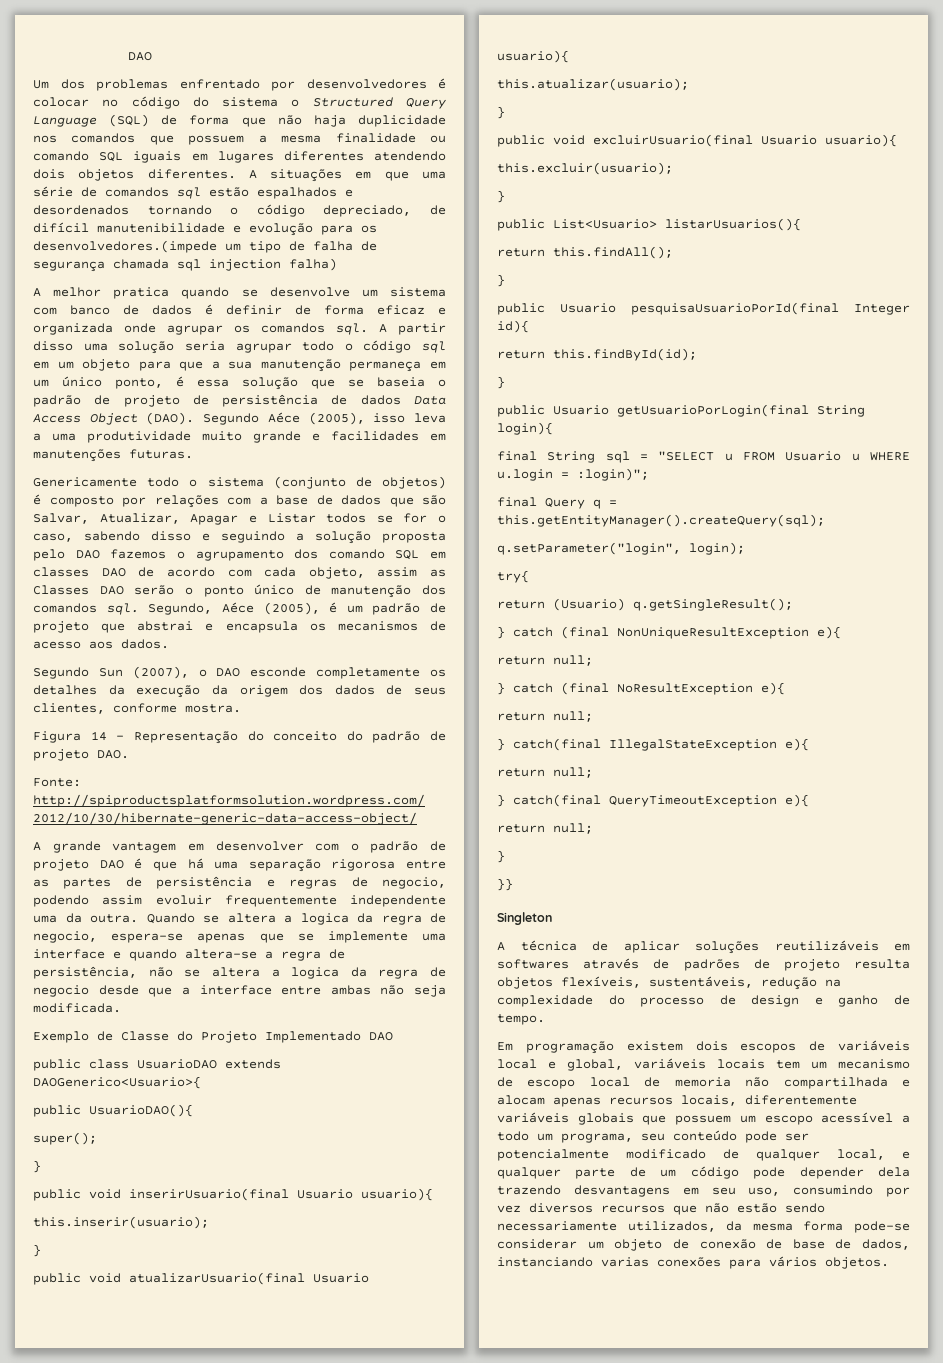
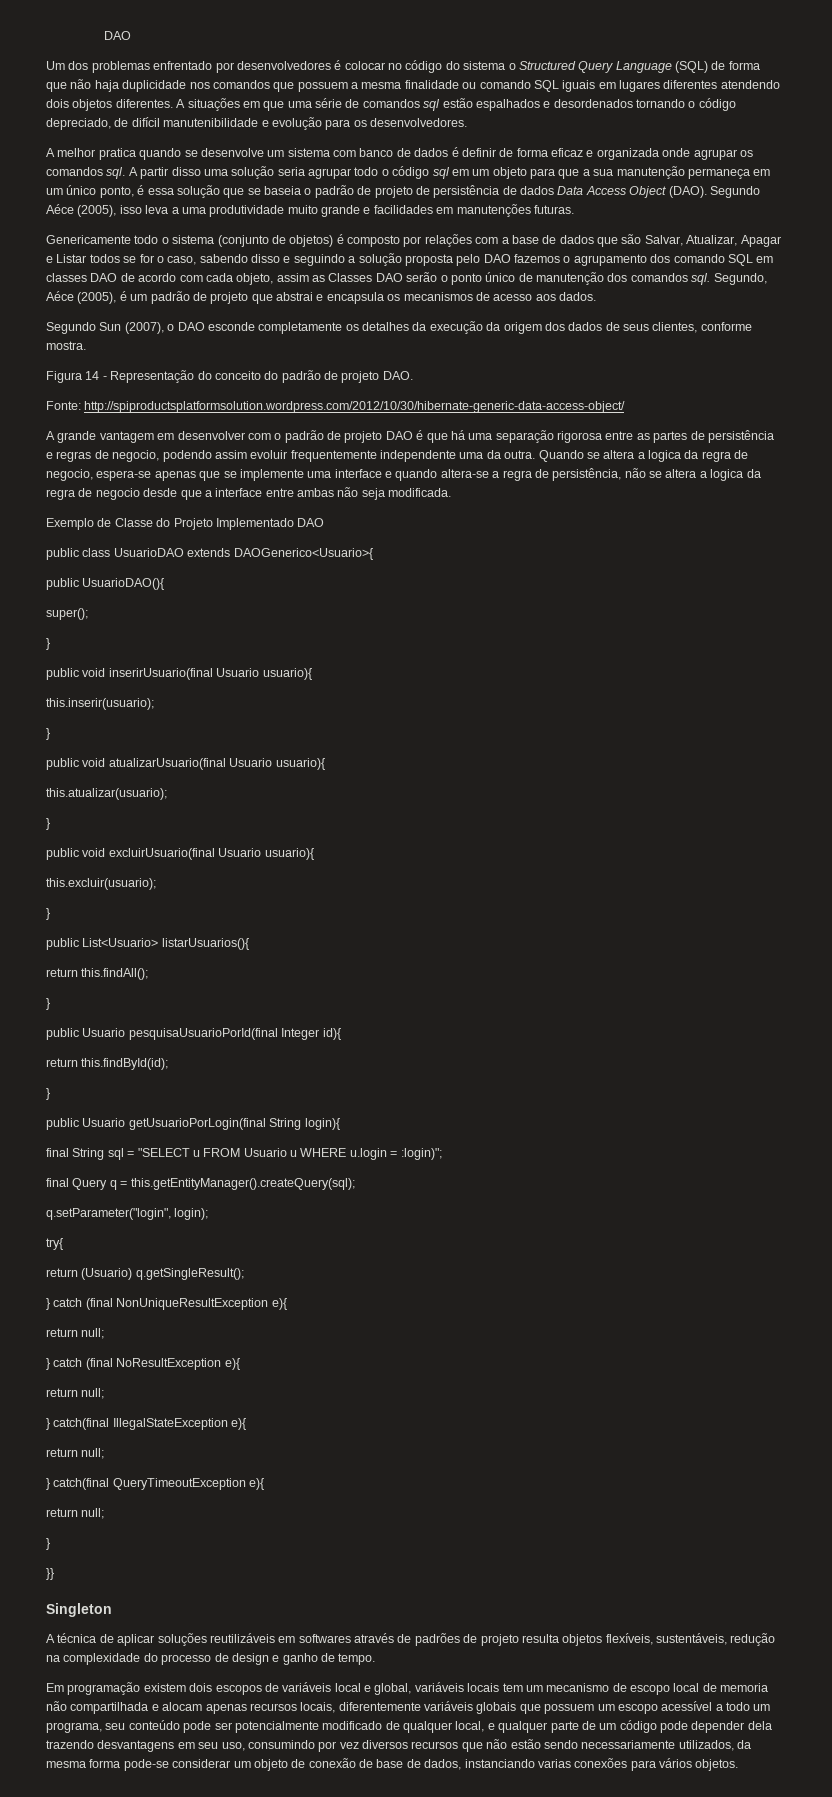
- A situações em que uma série de comandos sql estão espalhados e desordenados tornando o código depreciado, de difícil manutenibilidade e evolução para os desenvolvedores.(impede um tipo de falha de segurança chamada sql injection falha)
+ A situações em que uma série de comandos sql estão espalhados e desordenados tornando o código depreciado, de difícil manutenibilidade e evolução para os desenvolvedores.

